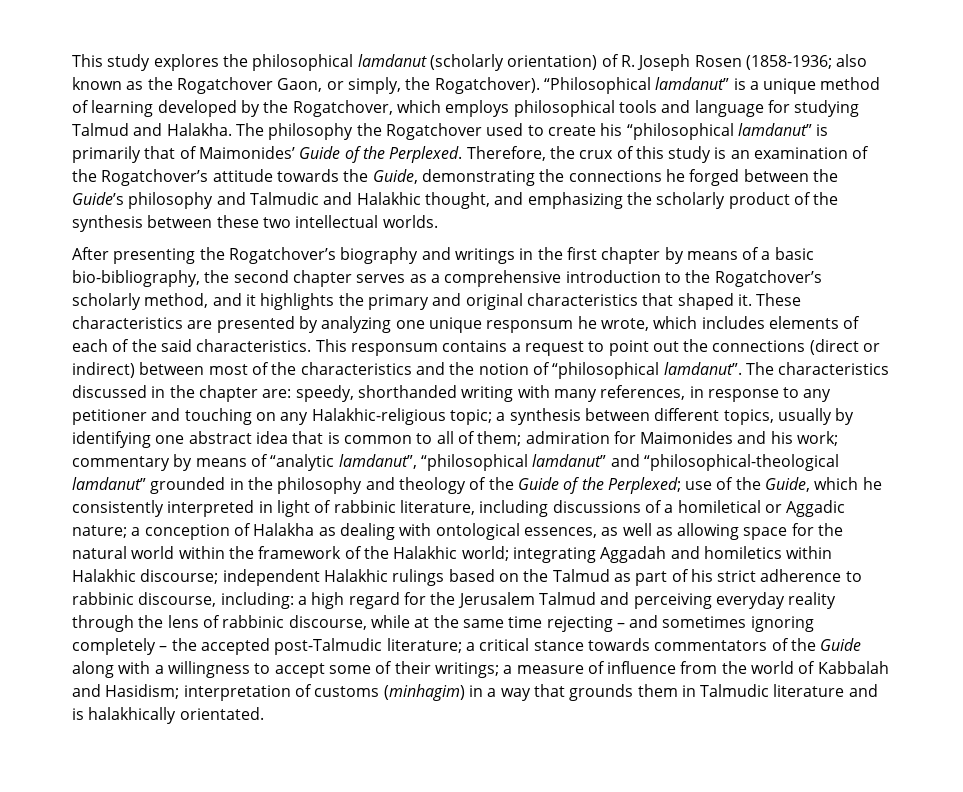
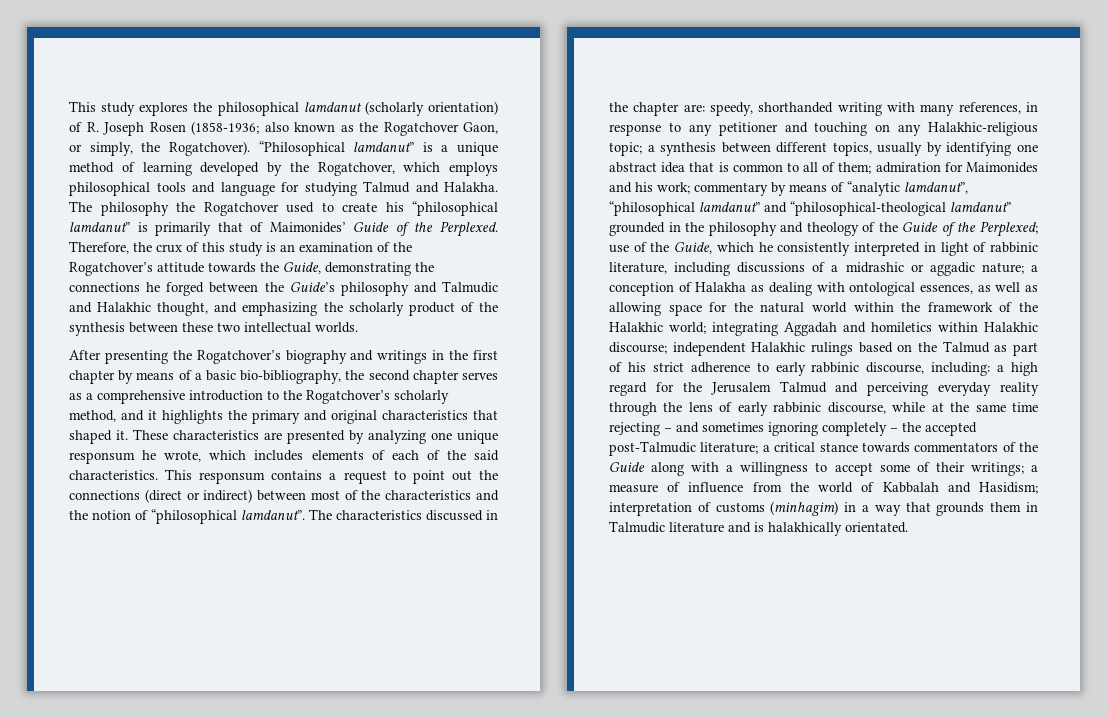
- use of the Guide, which he consistently interpreted in light of rabbinic literature, including discussions of a homiletical or Aggadic nature;
+ use of the Guide, which he consistently interpreted in light of rabbinic literature, including discussions of a midrashic or aggadic nature;
- independent Halakhic rulings based on the Talmud as part of his strict adherence to rabbinic discourse, including:
+ independent Halakhic rulings based on the Talmud as part of his strict adherence to early rabbinic discourse, including:
- a high regard for the Jerusalem Talmud and perceiving everyday reality through the lens of rabbinic discourse, while at the same time rejecting – and sometimes ignoring completely – the accepted post-Talmudic literature;
+ a high regard for the Jerusalem Talmud and perceiving everyday reality through the lens of early rabbinic discourse, while at the same time rejecting – and sometimes ignoring completely – the accepted post-Talmudic literature;

